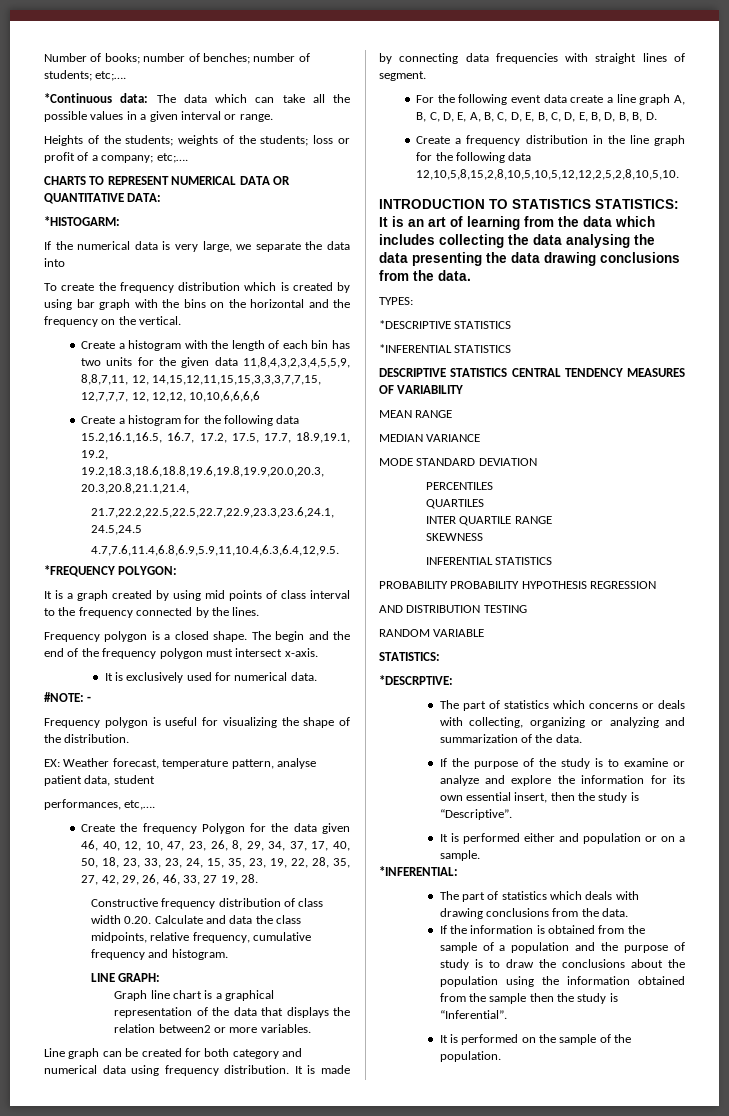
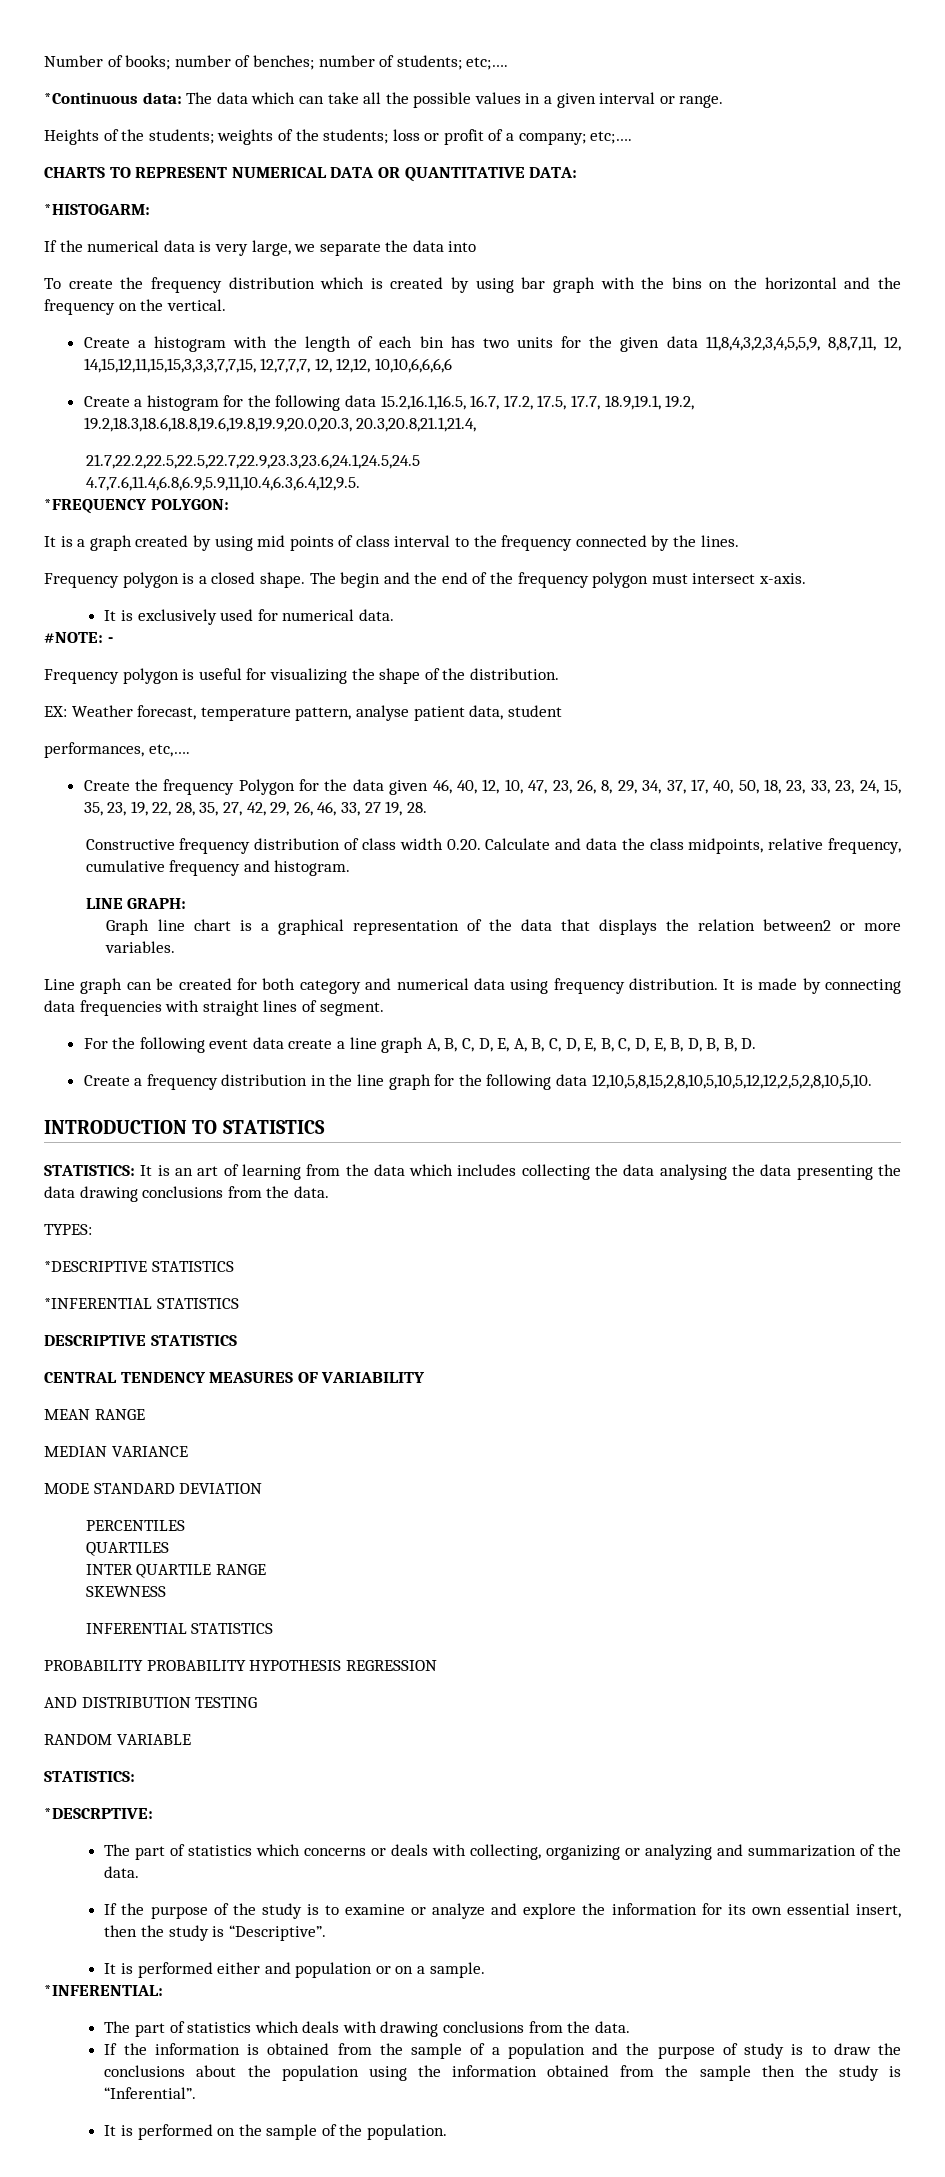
- INTRODUCTION TO STATISTICS STATISTICS: It is an art of learning from the data which includes collecting the data analysing the data presenting the data drawing conclusions from the data.
+ INTRODUCTION TO STATISTICS
+ STATISTICS: It is an art of learning from the data which includes collecting the data analysing the data presenting the data drawing conclusions from the data.
- DESCRIPTIVE STATISTICS CENTRAL TENDENCY MEASURES OF VARIABILITY
+ DESCRIPTIVE STATISTICS
+ CENTRAL TENDENCY MEASURES OF VARIABILITY

